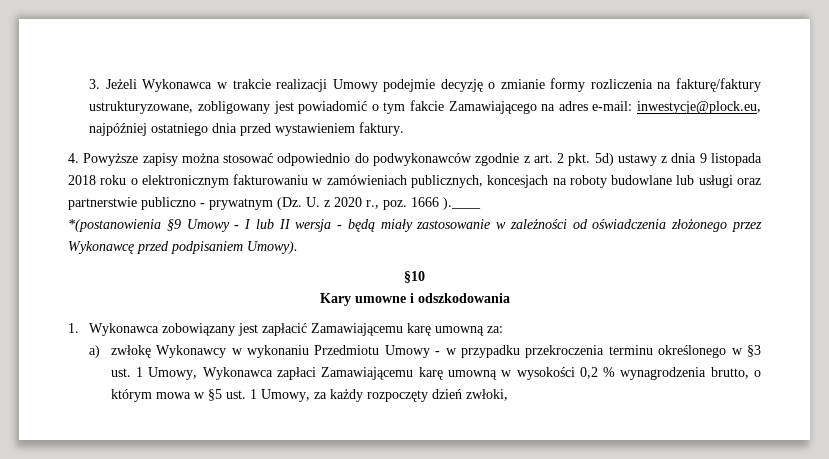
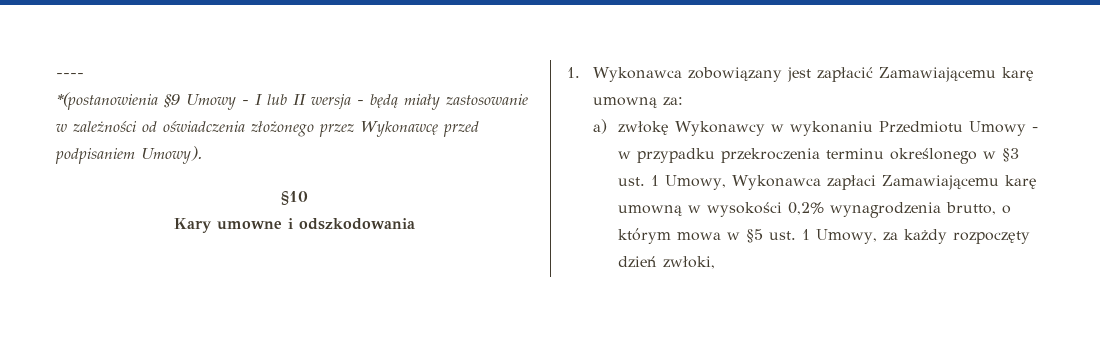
- 3. Jeżeli Wykonawca w trakcie realizacji Umowy podejmie decyzję o zmianie formy rozliczenia na fakturę/faktury ustrukturyzowane, zobligowany jest powiadomić o tym fakcie Zamawiającego na adres e-mail: inwestycje@plock.eu, najpóźniej ostatniego dnia przed wystawieniem faktury.
- 4. Powyższe zapisy można stosować odpowiednio do podwykonawców zgodnie z art. 2 pkt. 5d) ustawy z dnia 9 listopada 2018 roku o elektronicznym fakturowaniu w zamówieniach publicznych, koncesjach na roboty budowlane lub usługi oraz partnerstwie publiczno - prywatnym (Dz. U. z 2020 r., poz. 1666 ).____
+ ----
- a) zwłokę Wykonawcy w wykonaniu Przedmiotu Umowy - w przypadku przekroczenia terminu określonego w §3 ust. 1 Umowy, Wykonawca zapłaci Zamawiającemu karę umowną w wysokości 0,2 % wynagrodzenia brutto, o którym mowa w §5 ust. 1 Umowy, za każdy rozpoczęty dzień zwłoki,
+ a) zwłokę Wykonawcy w wykonaniu Przedmiotu Umowy - w przypadku przekroczenia terminu określonego w §3 ust. 1 Umowy, Wykonawca zapłaci Zamawiającemu karę umowną w wysokości 0,2% wynagrodzenia brutto, o którym mowa w §5 ust. 1 Umowy, za każdy rozpoczęty dzień zwłoki,

